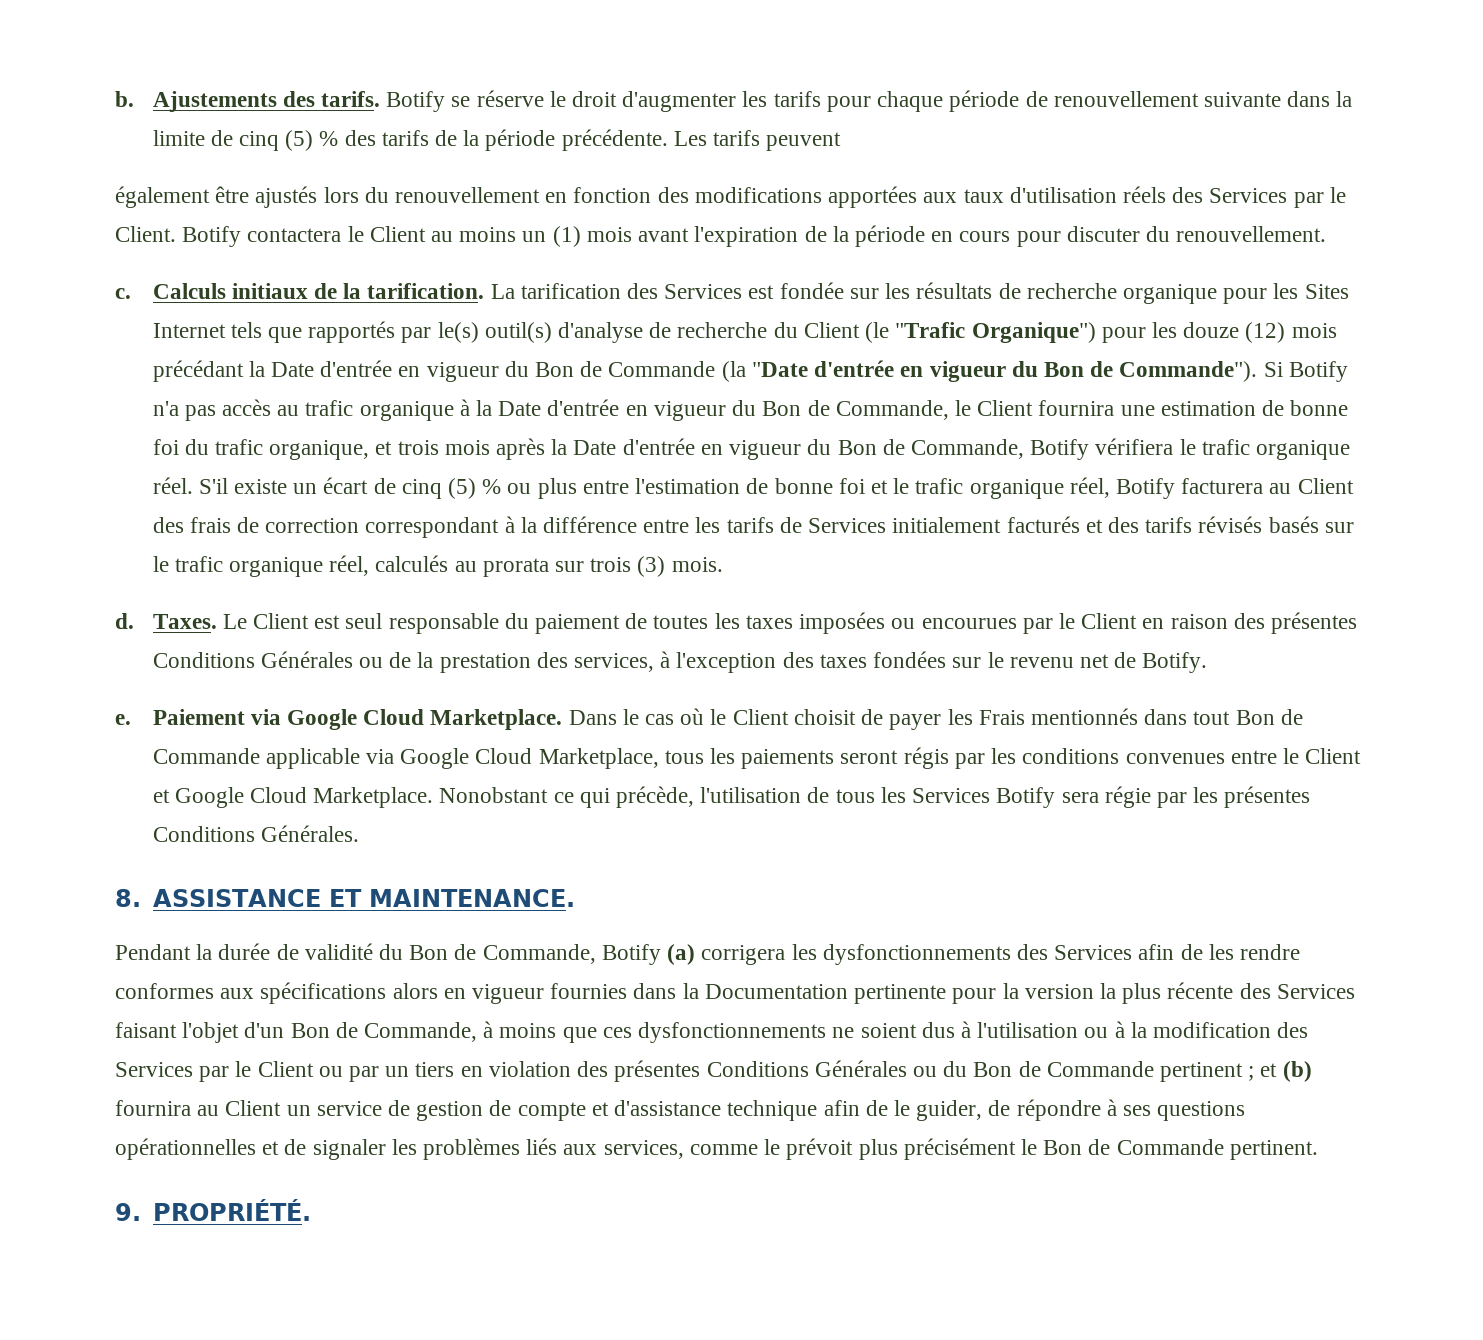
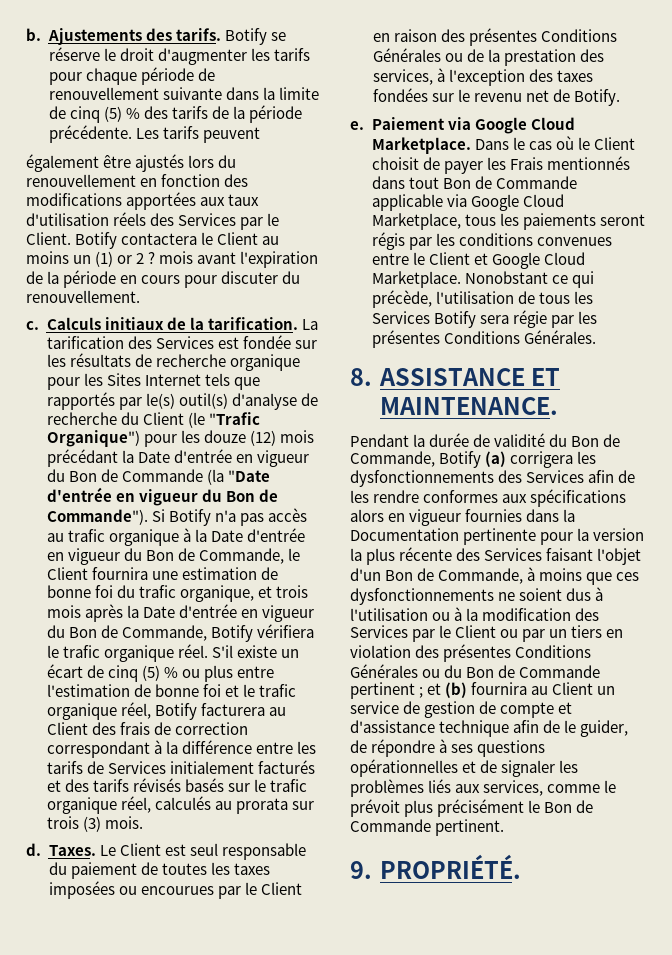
- Botify contactera le Client au moins un (1) mois avant l'expiration de la période en cours pour discuter du renouvellement.
+ Botify contactera le Client au moins un (1) or 2 ? mois avant l'expiration de la période en cours pour discuter du renouvellement.

